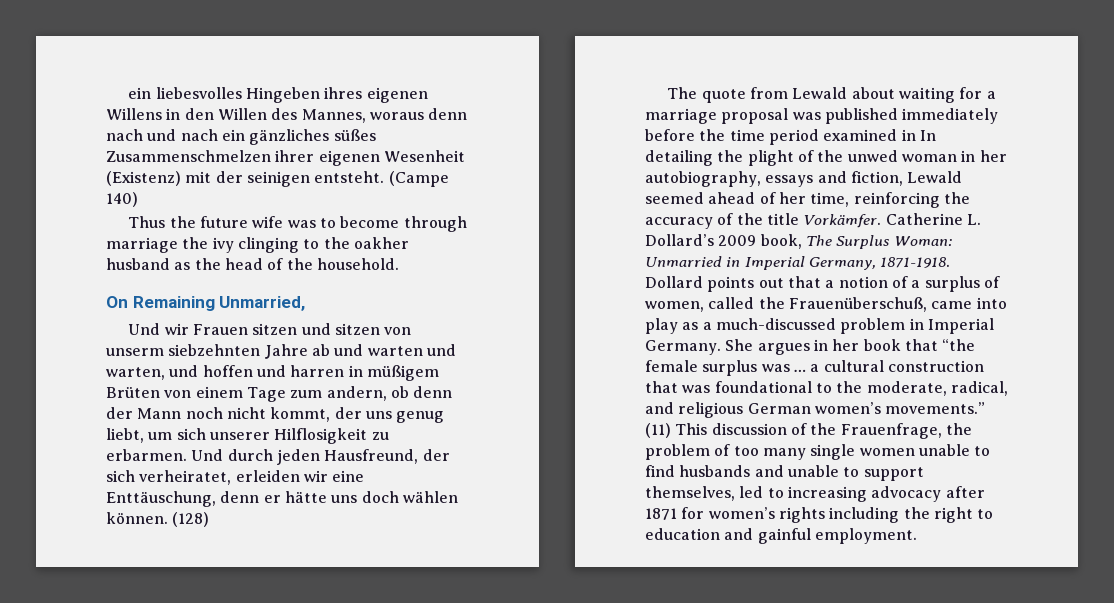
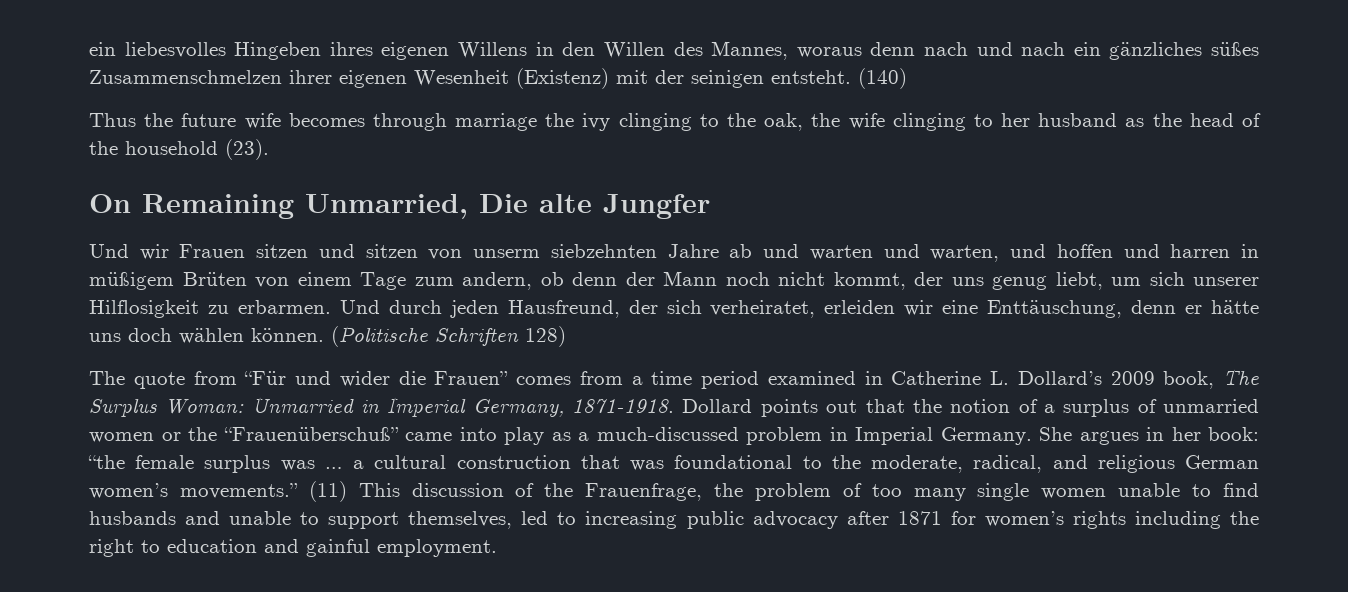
- (Campe 140)
+ (140)
- Thus the future wife was to become through marriage the ivy clinging to the oakher husband as the head of the household.
+ Thus the future wife becomes through marriage the ivy clinging to the oak, the wife clinging to her husband as the head of the household (23).
- On Remaining Unmarried,
+ On Remaining Unmarried, Die alte Jungfer
- (128)
+ (Politische Schriften 128)
- The quote from Lewald about waiting for a marriage proposal was published immediately before the time period examined in In detailing the plight of the unwed woman in her autobiography, essays and fiction, Lewald seemed ahead of her time, reinforcing the accuracy of the title Vorkämfer. Catherine L. Dollard’s 2009 book, The Surplus Woman: Unmarried in Imperial Germany, 1871-1918.
+ The quote from “Für und wider die Frauen” comes from a time period examined in Catherine L. Dollard’s 2009 book, The Surplus Woman: Unmarried in Imperial Germany, 1871-1918.
- Dollard points out that a notion of a surplus of women, called the Frauenüberschuß, came into play as a much-discussed problem in Imperial Germany.
+ Dollard points out that the notion of a surplus of unmarried women or the “Frauenüberschuß” came into play as a much-discussed problem in Imperial Germany.
- She argues in her book that “the female surplus was … a cultural construction that was foundational to the moderate, radical, and religious German women’s movements.”
+ She argues in her book: “the female surplus was … a cultural construction that was foundational to the moderate, radical, and religious German women’s movements.”
- (11) This discussion of the Frauenfrage, the problem of too many single women unable to find husbands and unable to support themselves, led to increasing advocacy after 1871 for women’s rights including the right to education and gainful employment.
+ (11) This discussion of the Frauenfrage, the problem of too many single women unable to find husbands and unable to support themselves, led to increasing public advocacy after 1871 for women’s rights including the right to education and gainful employment.

